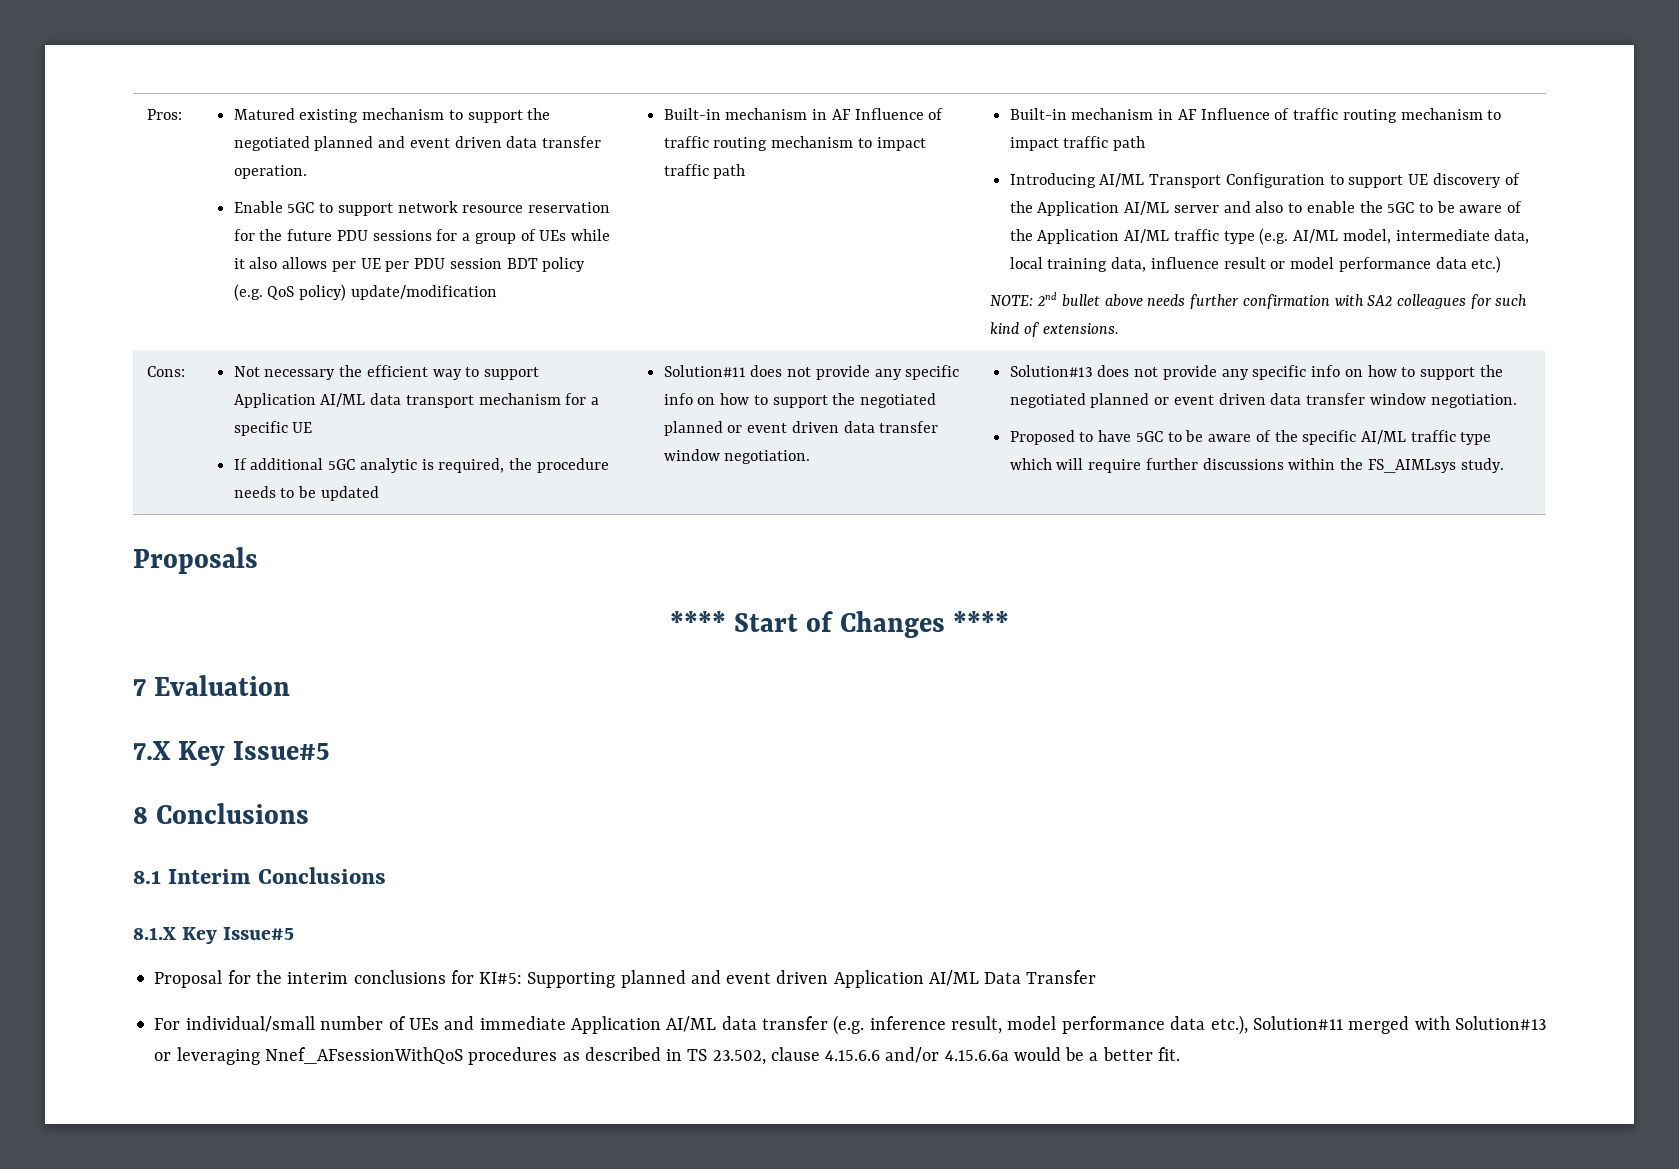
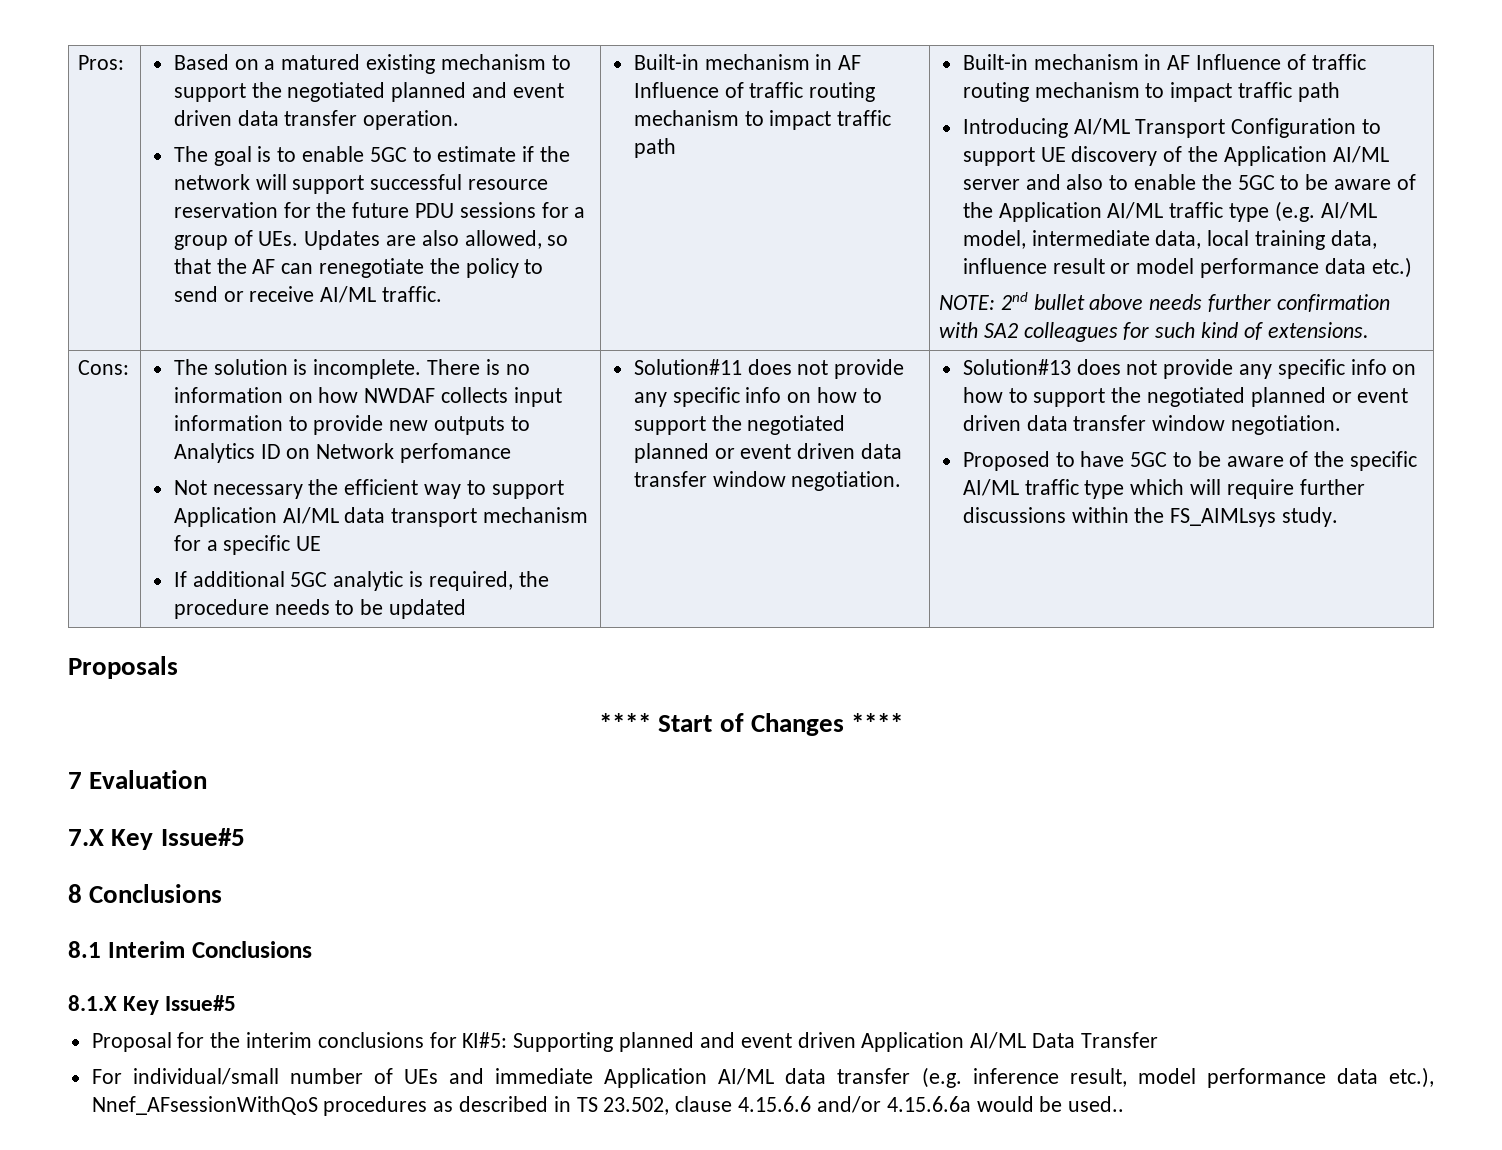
- Matured existing mechanism to support the negotiated planned and event driven data transfer operation.
+ Based on a matured existing mechanism to support the negotiated planned and event driven data transfer operation.
- Enable 5GC to support network resource reservation for the future PDU sessions for a group of UEs while it also allows per UE per PDU session BDT policy (e.g. QoS policy) update/modification
+ The goal is to enable 5GC to estimate if the network will support successful resource reservation for the future PDU sessions for a group of UEs. Updates are also allowed, so that the AF can renegotiate the policy to send or receive AI/ML traffic.
+ The solution is incomplete. There is no information on how NWDAF collects input information to provide new outputs to Analytics ID on Network perfomance
- For individual/small number of UEs and immediate Application AI/ML data transfer (e.g. inference result, model performance data etc.), Solution#11 merged with Solution#13 or leveraging Nnef_AFsessionWithQoS procedures as described in TS 23.502, clause 4.15.6.6 and/or 4.15.6.6a would be a better fit.
+ For individual/small number of UEs and immediate Application AI/ML data transfer (e.g. inference result, model performance data etc.), Nnef_AFsessionWithQoS procedures as described in TS 23.502, clause 4.15.6.6 and/or 4.15.6.6a would be used..

